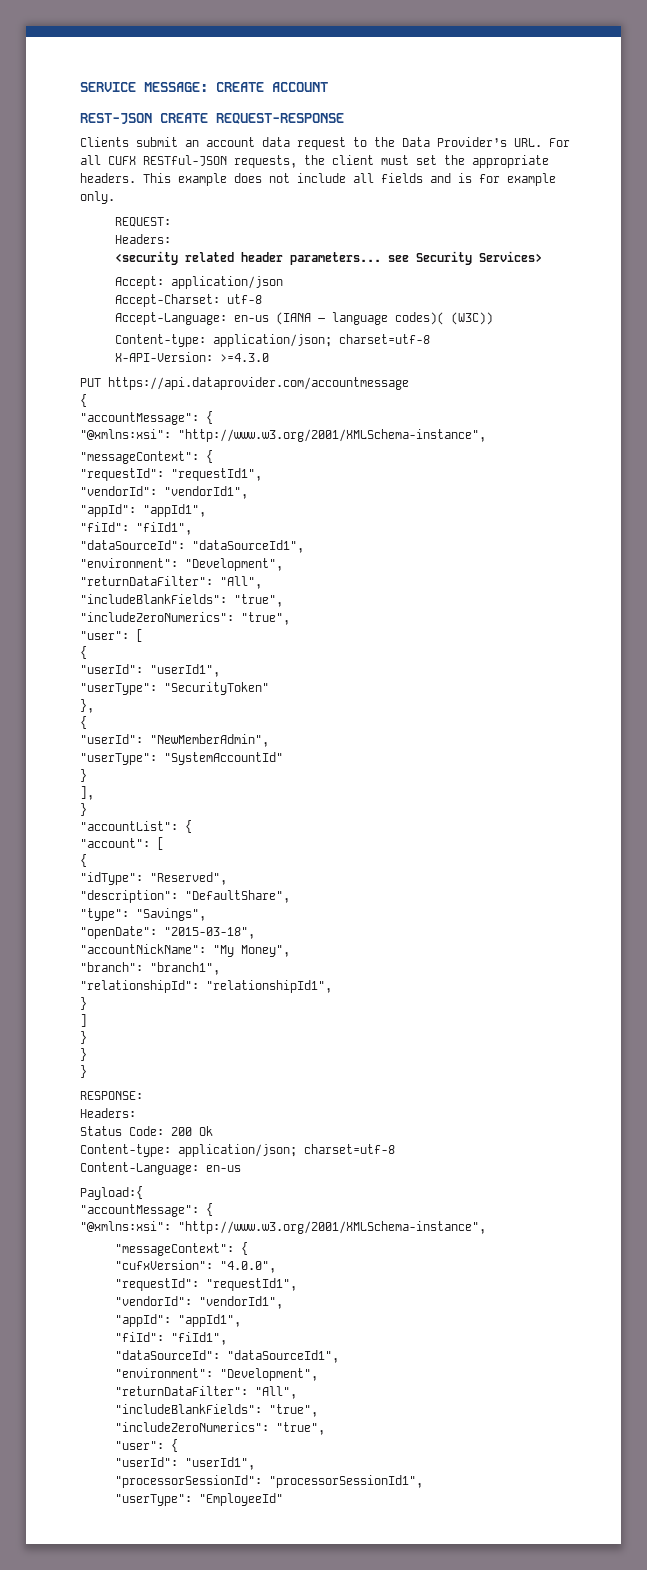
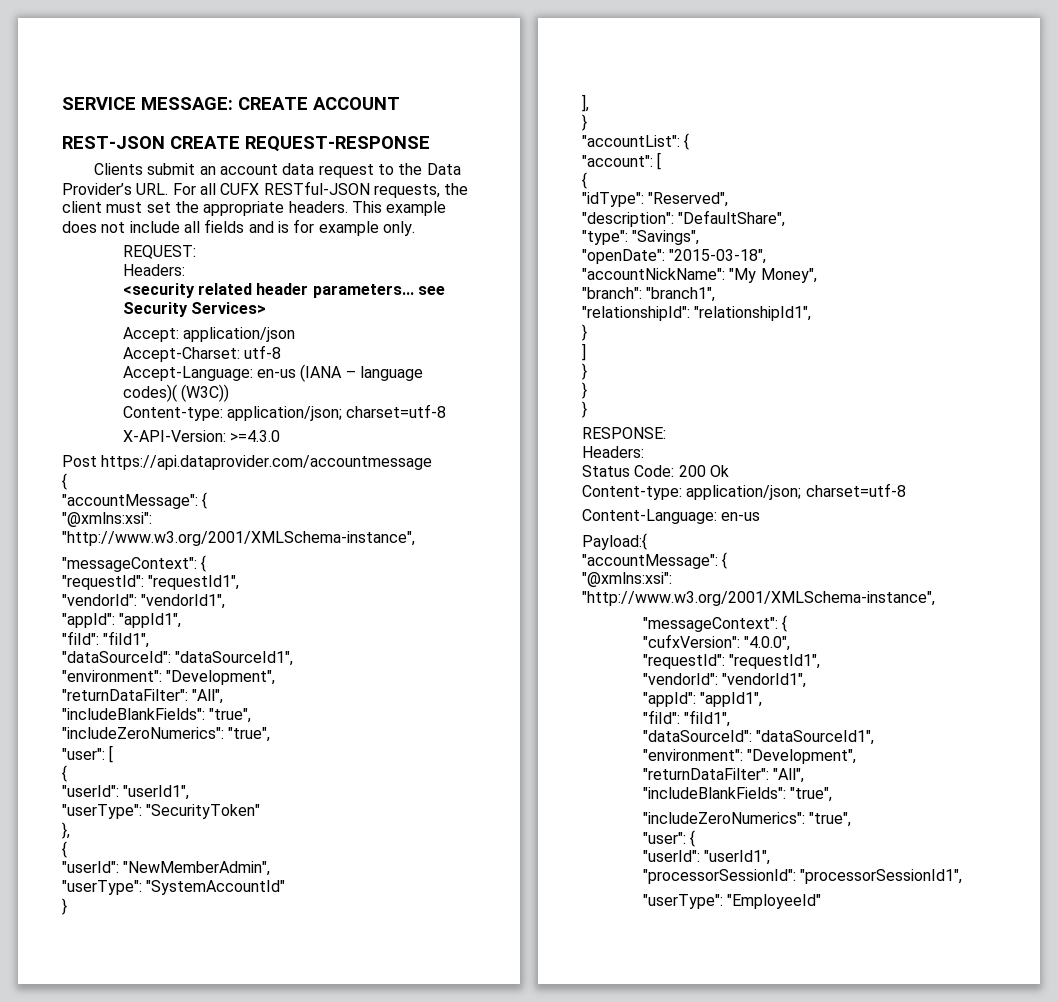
- PUT https://api.dataprovider.com/accountmessage
+ Post https://api.dataprovider.com/accountmessage

